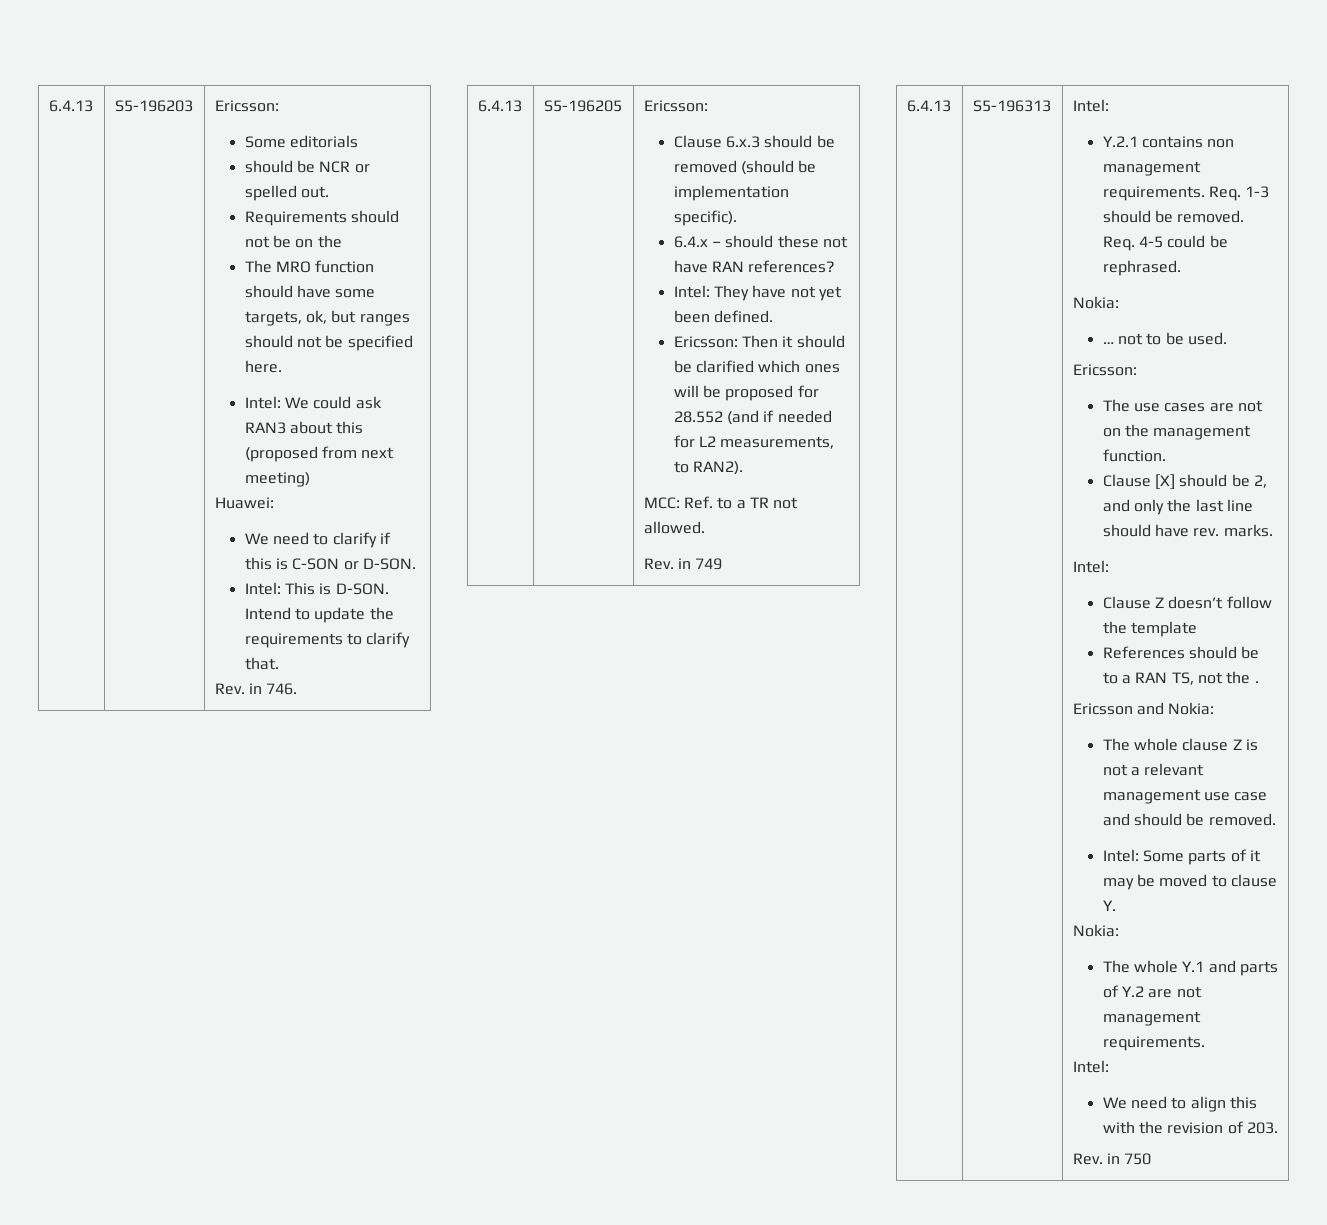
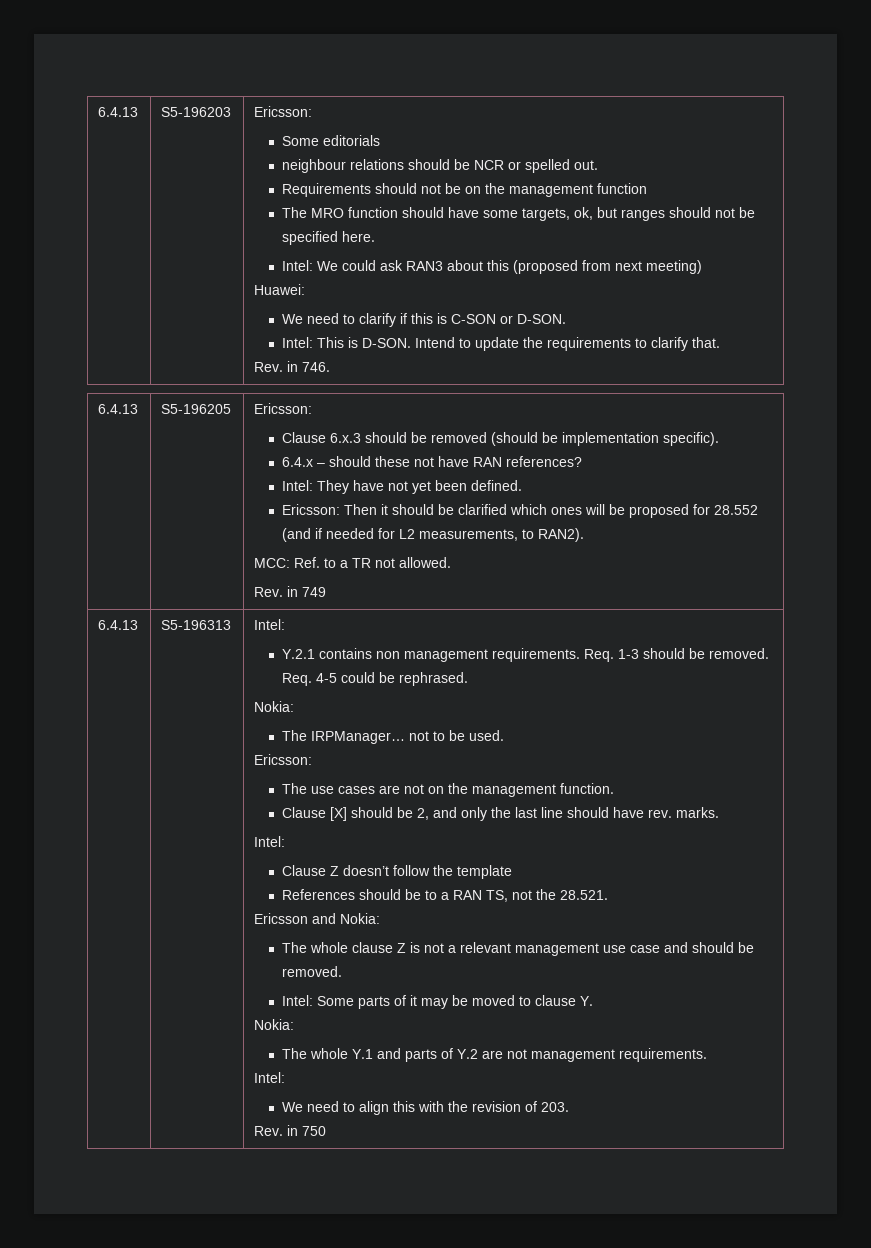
- should be NCR or spelled out.
+ neighbour relations should be NCR or spelled out.
- Requirements should not be on the
+ Requirements should not be on the management function
- … not to be used.
+ The IRPManager… not to be used.
- References should be to a RAN TS, not the .
+ References should be to a RAN TS, not the 28.521.

